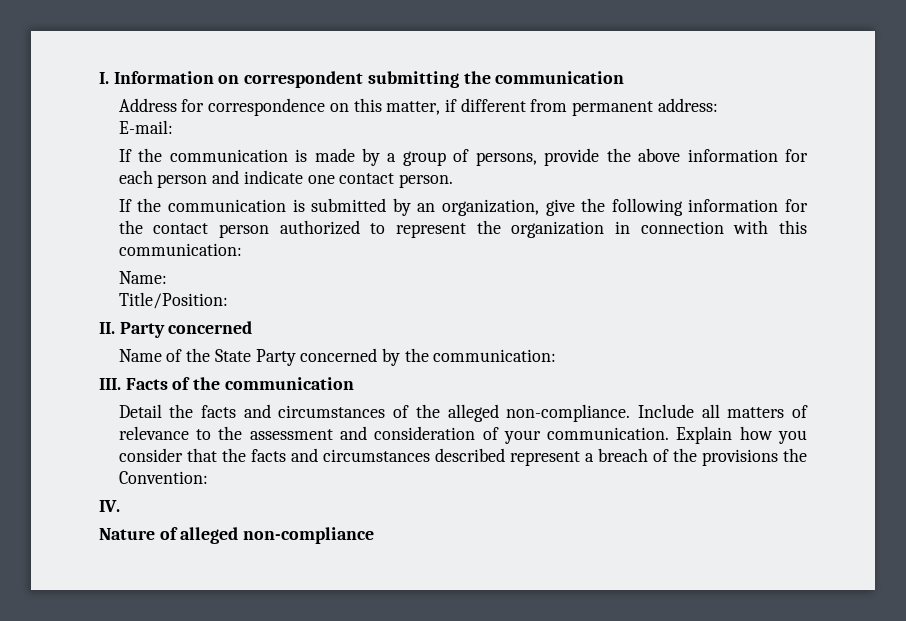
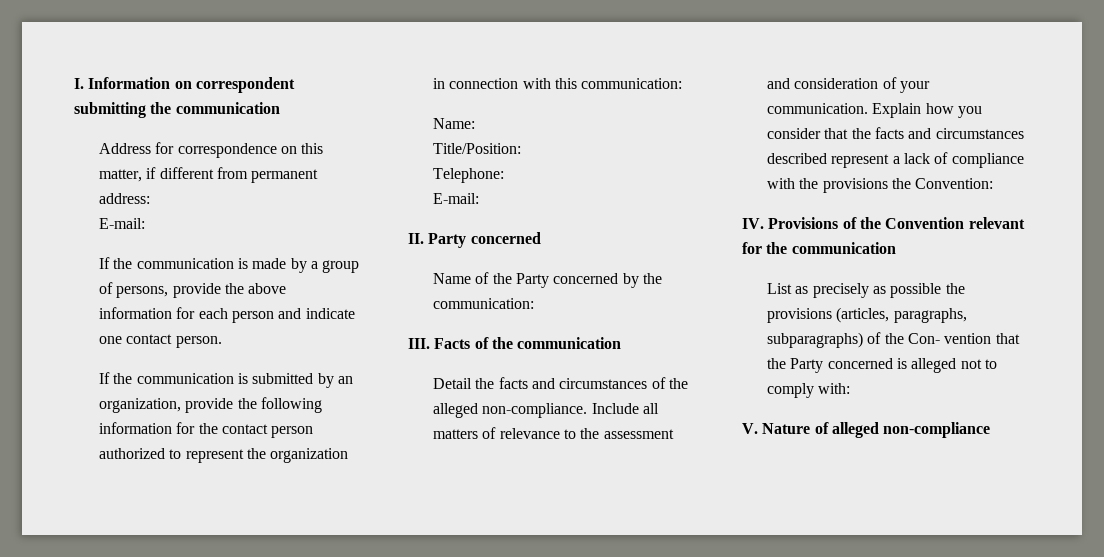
- If the communication is submitted by an organization, give the following information for the contact person authorized to represent the organization in connection with this communication:
+ If the communication is submitted by an organization, provide the following information for the contact person authorized to represent the organization in connection with this communication:
+ Telephone:
+ E-mail:
- Name of the State Party concerned by the communication:
+ Name of the Party concerned by the communication:
- Explain how you consider that the facts and circumstances described represent a breach of the provisions the Convention:
+ Explain how you consider that the facts and circumstances described represent a lack of compliance with the provisions the Convention:
- IV.
- Nature of alleged non-compliance
+ IV. Provisions of the Convention relevant for the communication
+ List as precisely as possible the provisions (articles, paragraphs, subparagraphs) of the Con- vention that the Party concerned is alleged not to comply with:
+ V. Nature of alleged non-compliance

